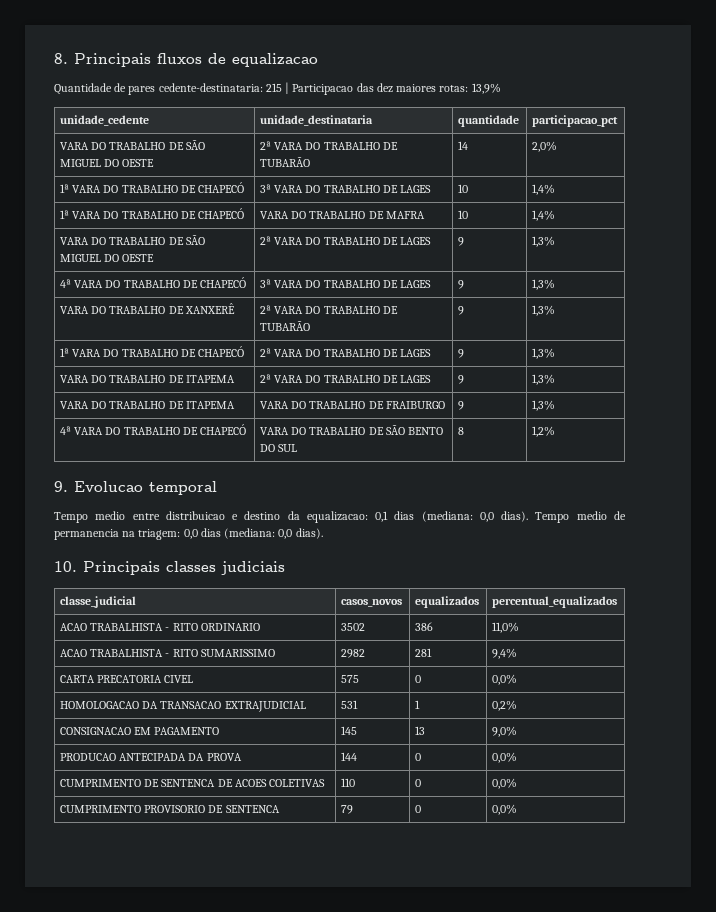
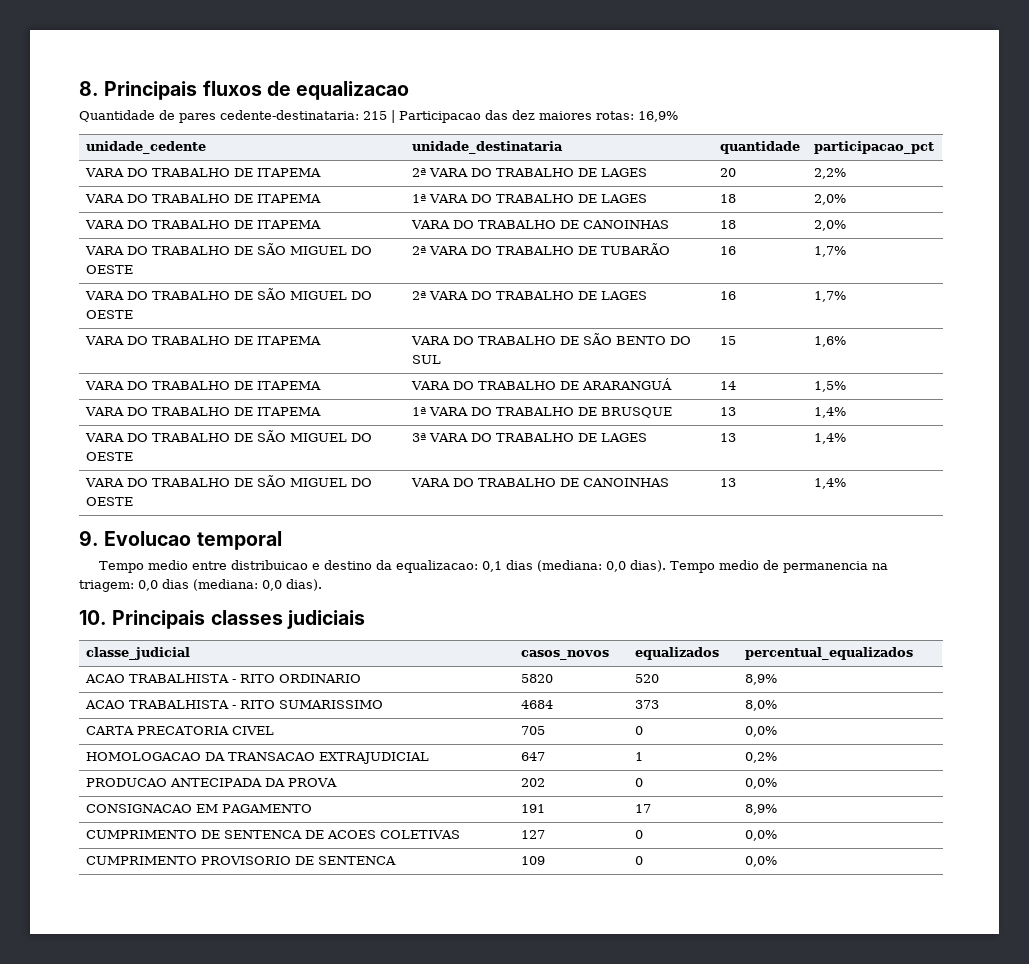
- Quantidade de pares cedente-destinataria: 215 | Participacao das dez maiores rotas: 13,9%
+ Quantidade de pares cedente-destinataria: 215 | Participacao das dez maiores rotas: 16,9%
+ VARA DO TRABALHO DE ITAPEMA | 2ª VARA DO TRABALHO DE LAGES | 20 | 2,2%
+ VARA DO TRABALHO DE ITAPEMA | 1ª VARA DO TRABALHO DE LAGES | 18 | 2,0%
+ VARA DO TRABALHO DE ITAPEMA | VARA DO TRABALHO DE CANOINHAS | 18 | 2,0%
- VARA DO TRABALHO DE SÃO MIGUEL DO OESTE | 2ª VARA DO TRABALHO DE TUBARÃO | 14 | 2,0%
- 1ª VARA DO TRABALHO DE CHAPECÓ | 3ª VARA DO TRABALHO DE LAGES | 10 | 1,4%
- 1ª VARA DO TRABALHO DE CHAPECÓ | VARA DO TRABALHO DE MAFRA | 10 | 1,4%
+ VARA DO TRABALHO DE SÃO MIGUEL DO OESTE | 2ª VARA DO TRABALHO DE TUBARÃO | 16 | 1,7%
- VARA DO TRABALHO DE SÃO MIGUEL DO OESTE | 2ª VARA DO TRABALHO DE LAGES | 9 | 1,3%
- 4ª VARA DO TRABALHO DE CHAPECÓ | 3ª VARA DO TRABALHO DE LAGES | 9 | 1,3%
- VARA DO TRABALHO DE XANXERÊ | 2ª VARA DO TRABALHO DE TUBARÃO | 9 | 1,3%
- 1ª VARA DO TRABALHO DE CHAPECÓ | 2ª VARA DO TRABALHO DE LAGES | 9 | 1,3%
- VARA DO TRABALHO DE ITAPEMA | 2ª VARA DO TRABALHO DE LAGES | 9 | 1,3%
- VARA DO TRABALHO DE ITAPEMA | VARA DO TRABALHO DE FRAIBURGO | 9 | 1,3%
- 4ª VARA DO TRABALHO DE CHAPECÓ | VARA DO TRABALHO DE SÃO BENTO DO SUL | 8 | 1,2%
+ VARA DO TRABALHO DE SÃO MIGUEL DO OESTE | 2ª VARA DO TRABALHO DE LAGES | 16 | 1,7%
+ VARA DO TRABALHO DE ITAPEMA | VARA DO TRABALHO DE SÃO BENTO DO SUL | 15 | 1,6%
+ VARA DO TRABALHO DE ITAPEMA | VARA DO TRABALHO DE ARARANGUÁ | 14 | 1,5%
+ VARA DO TRABALHO DE ITAPEMA | 1ª VARA DO TRABALHO DE BRUSQUE | 13 | 1,4%
+ VARA DO TRABALHO DE SÃO MIGUEL DO OESTE | 3ª VARA DO TRABALHO DE LAGES | 13 | 1,4%
+ VARA DO TRABALHO DE SÃO MIGUEL DO OESTE | VARA DO TRABALHO DE CANOINHAS | 13 | 1,4%
- ACAO TRABALHISTA - RITO ORDINARIO | 3502 | 386 | 11,0%
+ ACAO TRABALHISTA - RITO ORDINARIO | 5820 | 520 | 8,9%
- ACAO TRABALHISTA - RITO SUMARISSIMO | 2982 | 281 | 9,4%
+ ACAO TRABALHISTA - RITO SUMARISSIMO | 4684 | 373 | 8,0%
- CARTA PRECATORIA CIVEL | 575 | 0 | 0,0%
+ CARTA PRECATORIA CIVEL | 705 | 0 | 0,0%
- HOMOLOGACAO DA TRANSACAO EXTRAJUDICIAL | 531 | 1 | 0,2%
+ HOMOLOGACAO DA TRANSACAO EXTRAJUDICIAL | 647 | 1 | 0,2%
- CONSIGNACAO EM PAGAMENTO | 145 | 13 | 9,0%
- PRODUCAO ANTECIPADA DA PROVA | 144 | 0 | 0,0%
+ PRODUCAO ANTECIPADA DA PROVA | 202 | 0 | 0,0%
+ CONSIGNACAO EM PAGAMENTO | 191 | 17 | 8,9%
- CUMPRIMENTO DE SENTENCA DE ACOES COLETIVAS | 110 | 0 | 0,0%
+ CUMPRIMENTO DE SENTENCA DE ACOES COLETIVAS | 127 | 0 | 0,0%
- CUMPRIMENTO PROVISORIO DE SENTENCA | 79 | 0 | 0,0%
+ CUMPRIMENTO PROVISORIO DE SENTENCA | 109 | 0 | 0,0%

